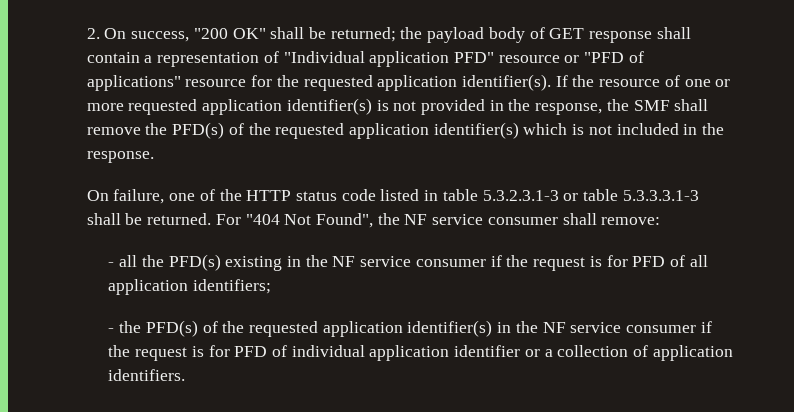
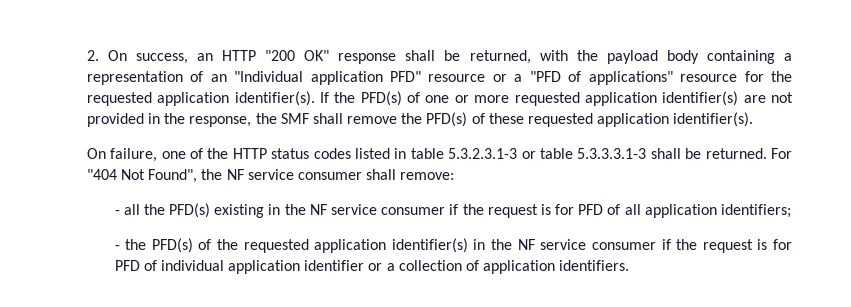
- 2. On success, "200 OK" shall be returned; the payload body of GET response shall contain a representation of "Individual application PFD" resource or "PFD of applications" resource for the requested application identifier(s).
+ 2. On success, an HTTP "200 OK" response shall be returned, with the payload body containing a representation of an "Individual application PFD" resource or a "PFD of applications" resource for the requested application identifier(s).
- If the resource of one or more requested application identifier(s) is not provided in the response, the SMF shall remove the PFD(s) of the requested application identifier(s) which is not included in the response.
+ If the PFD(s) of one or more requested application identifier(s) are not provided in the response, the SMF shall remove the PFD(s) of these requested application identifier(s).
- On failure, one of the HTTP status code listed in table 5.3.2.3.1-3 or table 5.3.3.3.1-3 shall be returned.
+ On failure, one of the HTTP status codes listed in table 5.3.2.3.1-3 or table 5.3.3.3.1-3 shall be returned.

